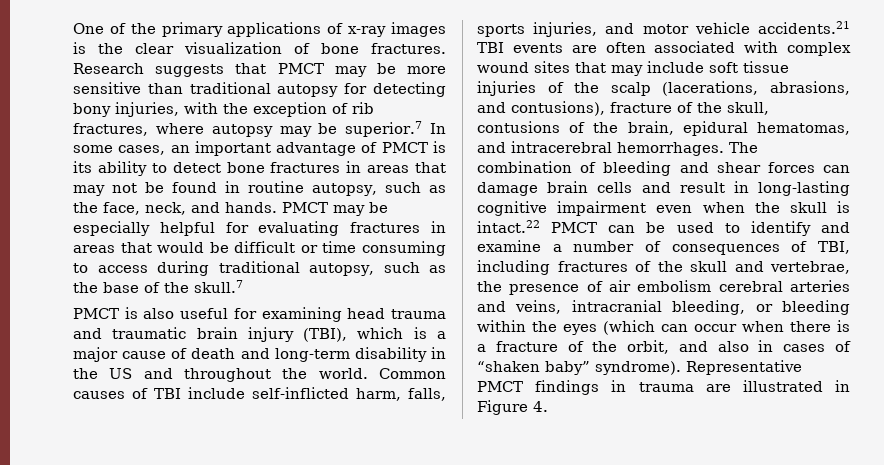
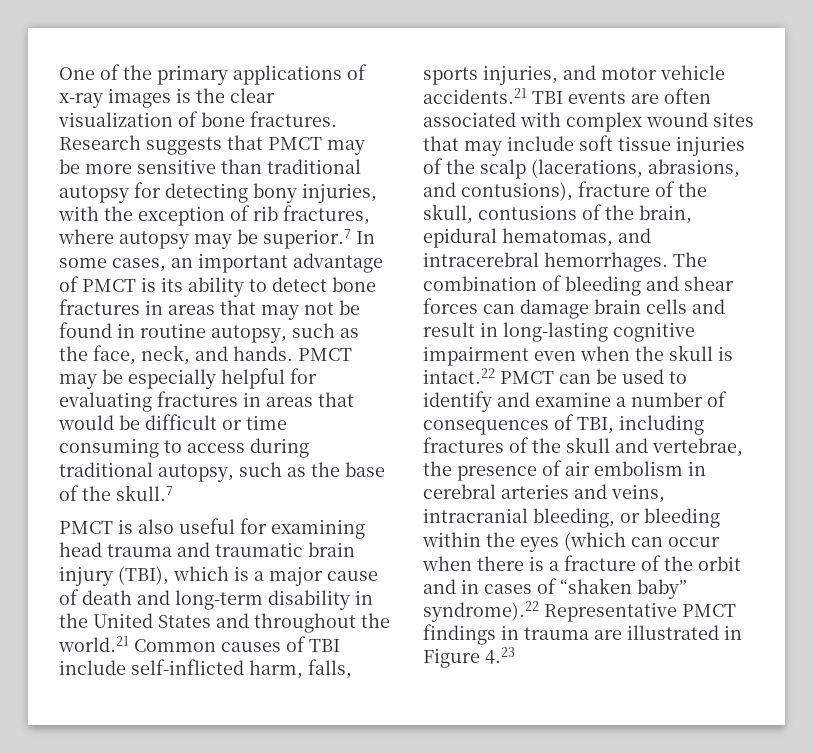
- PMCT is also useful for examining head trauma and traumatic brain injury (TBI), which is a major cause of death and long-term disability in the US and throughout the world. Common causes of TBI include self-inflicted harm, falls, sports injuries, and motor vehicle accidents.21 TBI events are often associated with complex wound sites that may include soft tissue injuries of the scalp (lacerations, abrasions, and contusions), fracture of the skull, contusions of the brain, epidural hematomas, and intracerebral hemorrhages.
+ PMCT is also useful for examining head trauma and traumatic brain injury (TBI), which is a major cause of death and long-term disability in the United States and throughout the world.21 Common causes of TBI include self-inflicted harm, falls, sports injuries, and motor vehicle accidents.21 TBI events are often associated with complex wound sites that may include soft tissue injuries of the scalp (lacerations, abrasions, and contusions), fracture of the skull, contusions of the brain, epidural hematomas, and intracerebral hemorrhages.
- The combination of bleeding and shear forces can damage brain cells and result in long-lasting cognitive impairment even when the skull is intact.22 PMCT can be used to identify and examine a number of consequences of TBI, including fractures of the skull and vertebrae, the presence of air embolism cerebral arteries and veins, intracranial bleeding, or bleeding within the eyes (which can occur when there is a fracture of the orbit, and also in cases of “shaken baby” syndrome). Representative PMCT findings in trauma are illustrated in Figure 4.
+ The combination of bleeding and shear forces can damage brain cells and result in long-lasting cognitive impairment even when the skull is intact.22 PMCT can be used to identify and examine a number of consequences of TBI, including fractures of the skull and vertebrae, the presence of air embolism in cerebral arteries and veins, intracranial bleeding, or bleeding within the eyes (which can occur when there is a fracture of the orbit and in cases of “shaken baby” syndrome).22 Representative PMCT findings in trauma are illustrated in Figure 4.23

